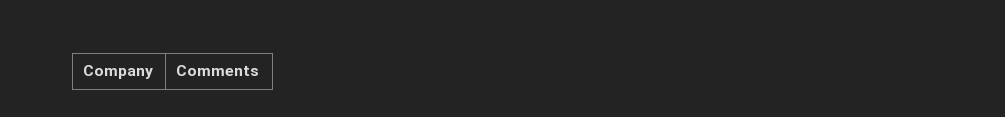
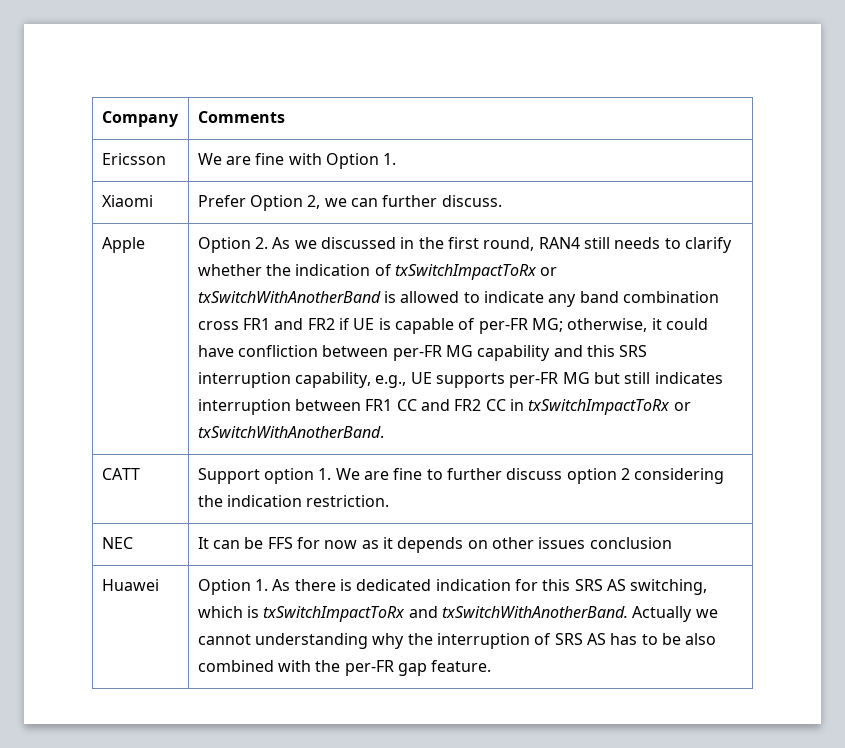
+ Ericsson | We are fine with Option 1.
+ Xiaomi | Prefer Option 2, we can further discuss.
+ Apple | Option 2. As we discussed in the first round, RAN4 still needs to clarify whether the indication of txSwitchImpactToRx or txSwitchWithAnotherBand is allowed to indicate any band combination cross FR1 and FR2 if UE is capable of per-FR MG; otherwise, it could have confliction between per-FR MG capability and this SRS interruption capability, e.g., UE supports per-FR MG but still indicates interruption between FR1 CC and FR2 CC in txSwitchImpactToRx or txSwitchWithAnotherBand.
+ CATT | Support option 1. We are fine to further discuss option 2 considering the indication restriction.
+ NEC | It can be FFS for now as it depends on other issues conclusion
+ Huawei | Option 1. As there is dedicated indication for this SRS AS switching, which is txSwitchImpactToRx and txSwitchWithAnotherBand. Actually we cannot understanding why the interruption of SRS AS has to be also combined with the per-FR gap feature.

